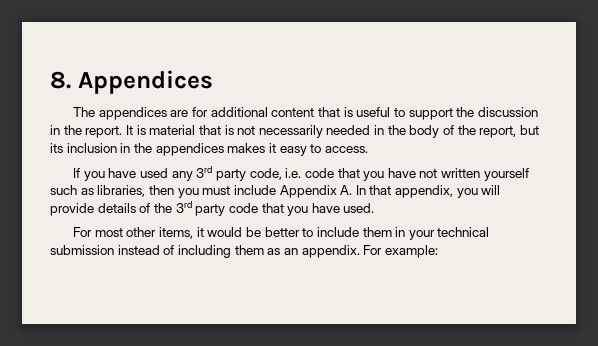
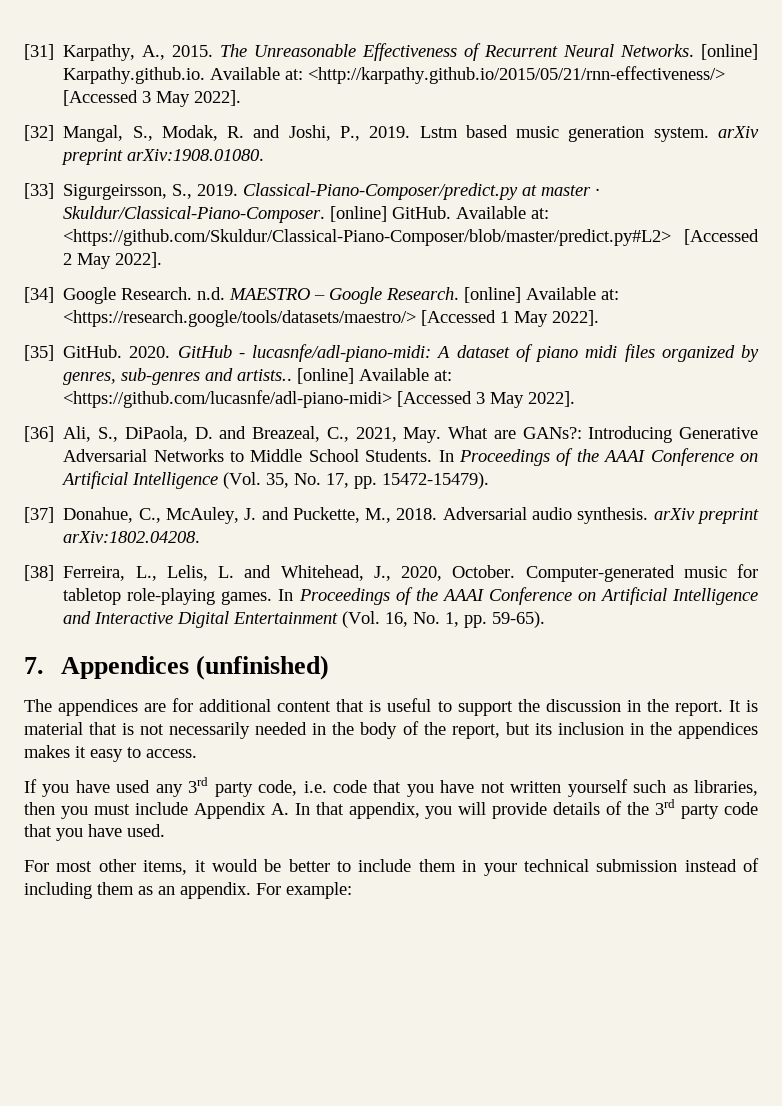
- 8. Appendices
+ [31] Karpathy, A., 2015. The Unreasonable Effectiveness of Recurrent Neural Networks. [online] Karpathy.github.io. Available at: <http://karpathy.github.io/2015/05/21/rnn-effectiveness/> [Accessed 3 May 2022].
+ [32] Mangal, S., Modak, R. and Joshi, P., 2019. Lstm based music generation system. arXiv preprint arXiv:1908.01080.
+ [33] Sigurgeirsson, S., 2019. Classical-Piano-Composer/predict.py at master · Skuldur/Classical-Piano-Composer. [online] GitHub. Available at: <https://github.com/Skuldur/Classical-Piano-Composer/blob/master/predict.py#L2> [Accessed 2 May 2022].
+ [34] Google Research. n.d. MAESTRO – Google Research. [online] Available at: <https://research.google/tools/datasets/maestro/> [Accessed 1 May 2022].
+ [35] GitHub. 2020. GitHub - lucasnfe/adl-piano-midi: A dataset of piano midi files organized by genres, sub-genres and artists.. [online] Available at: <https://github.com/lucasnfe/adl-piano-midi> [Accessed 3 May 2022].
+ [36] Ali, S., DiPaola, D. and Breazeal, C., 2021, May. What are GANs?: Introducing Generative Adversarial Networks to Middle School Students. In Proceedings of the AAAI Conference on Artificial Intelligence (Vol. 35, No. 17, pp. 15472-15479).
+ [37] Donahue, C., McAuley, J. and Puckette, M., 2018. Adversarial audio synthesis. arXiv preprint arXiv:1802.04208.
+ [38] Ferreira, L., Lelis, L. and Whitehead, J., 2020, October. Computer-generated music for tabletop role-playing games. In Proceedings of the AAAI Conference on Artificial Intelligence and Interactive Digital Entertainment (Vol. 16, No. 1, pp. 59-65).
+ 7. Appendices (unfinished)

